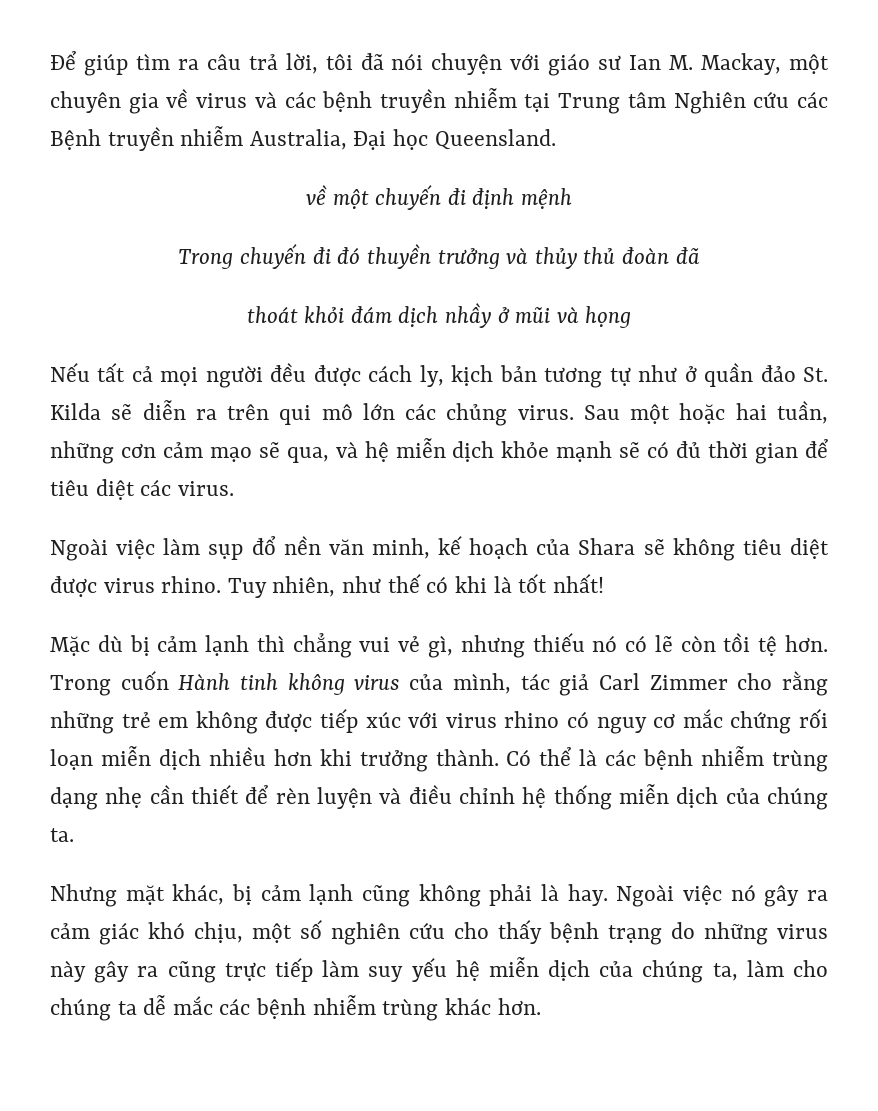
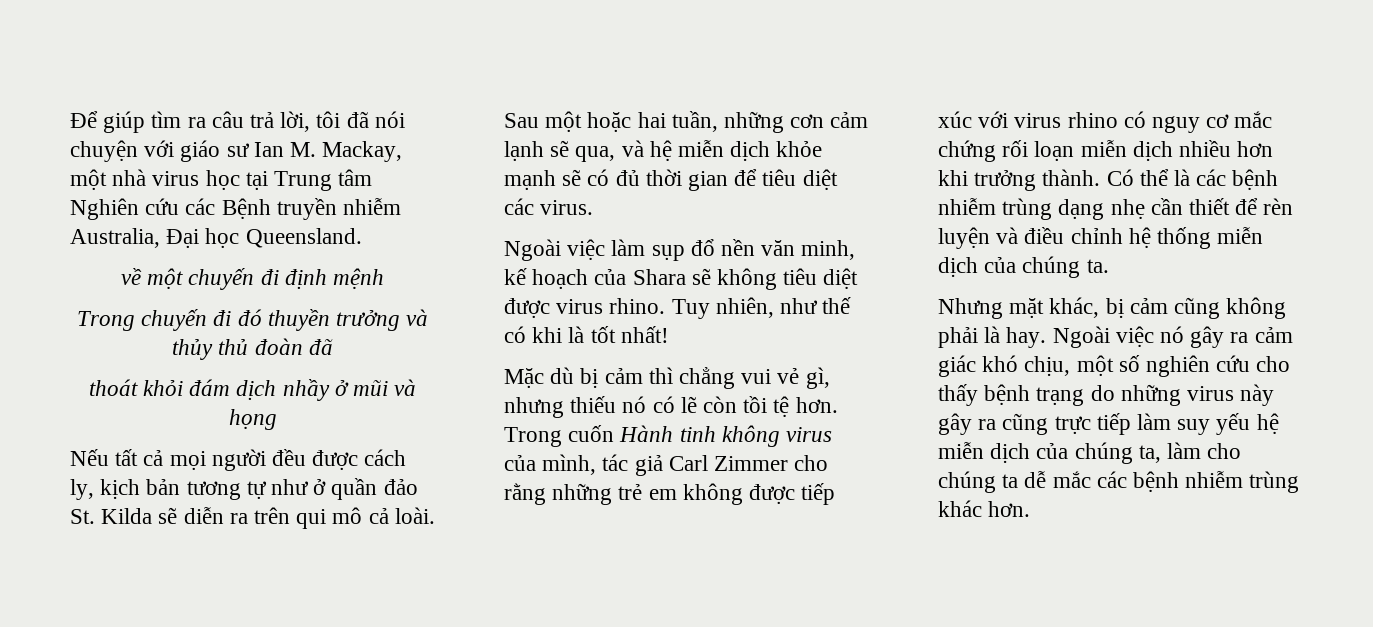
- Để giúp tìm ra câu trả lời, tôi đã nói chuyện với giáo sư Ian M. Mackay, một chuyên gia về virus và các bệnh truyền nhiễm tại Trung tâm Nghiên cứu các Bệnh truyền nhiễm Australia, Đại học Queensland.
+ Để giúp tìm ra câu trả lời, tôi đã nói chuyện với giáo sư Ian M. Mackay, một nhà virus học tại Trung tâm Nghiên cứu các Bệnh truyền nhiễm Australia, Đại học Queensland.
- Nếu tất cả mọi người đều được cách ly, kịch bản tương tự như ở quần đảo St. Kilda sẽ diễn ra trên qui mô lớn các chủng virus.
+ Nếu tất cả mọi người đều được cách ly, kịch bản tương tự như ở quần đảo St. Kilda sẽ diễn ra trên qui mô cả loài.
- Sau một hoặc hai tuần, những cơn cảm mạo sẽ qua, và hệ miễn dịch khỏe mạnh sẽ có đủ thời gian để tiêu diệt các virus.
+ Sau một hoặc hai tuần, những cơn cảm lạnh sẽ qua, và hệ miễn dịch khỏe mạnh sẽ có đủ thời gian để tiêu diệt các virus.
- Mặc dù bị cảm lạnh thì chẳng vui vẻ gì, nhưng thiếu nó có lẽ còn tồi tệ hơn.
+ Mặc dù bị cảm thì chẳng vui vẻ gì, nhưng thiếu nó có lẽ còn tồi tệ hơn.
- Nhưng mặt khác, bị cảm lạnh cũng không phải là hay.
+ Nhưng mặt khác, bị cảm cũng không phải là hay.

